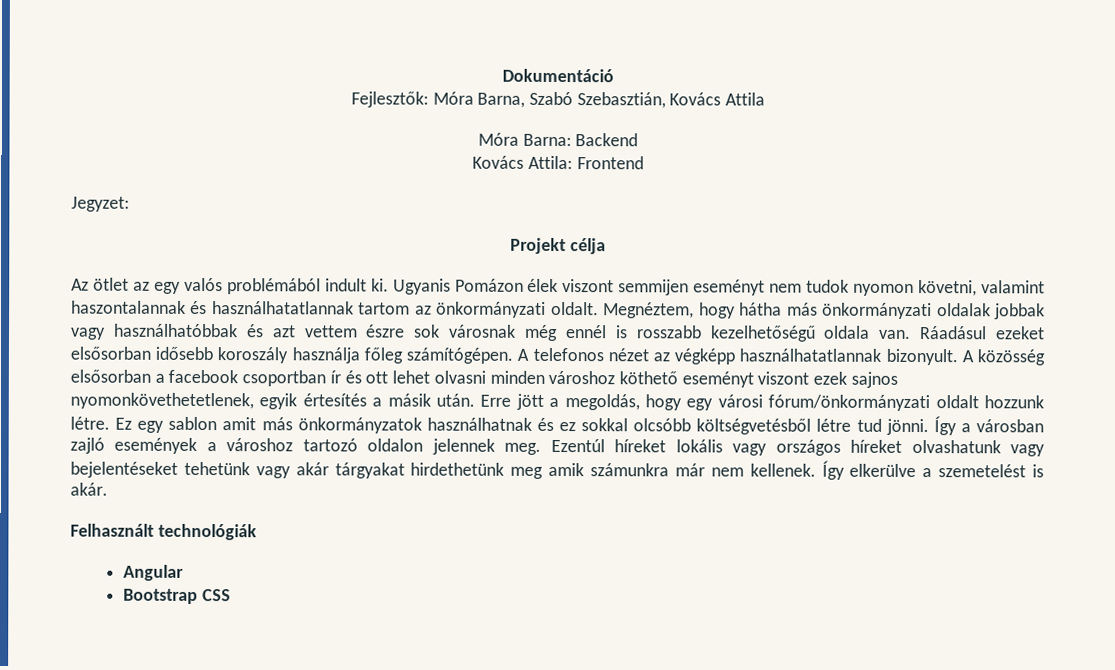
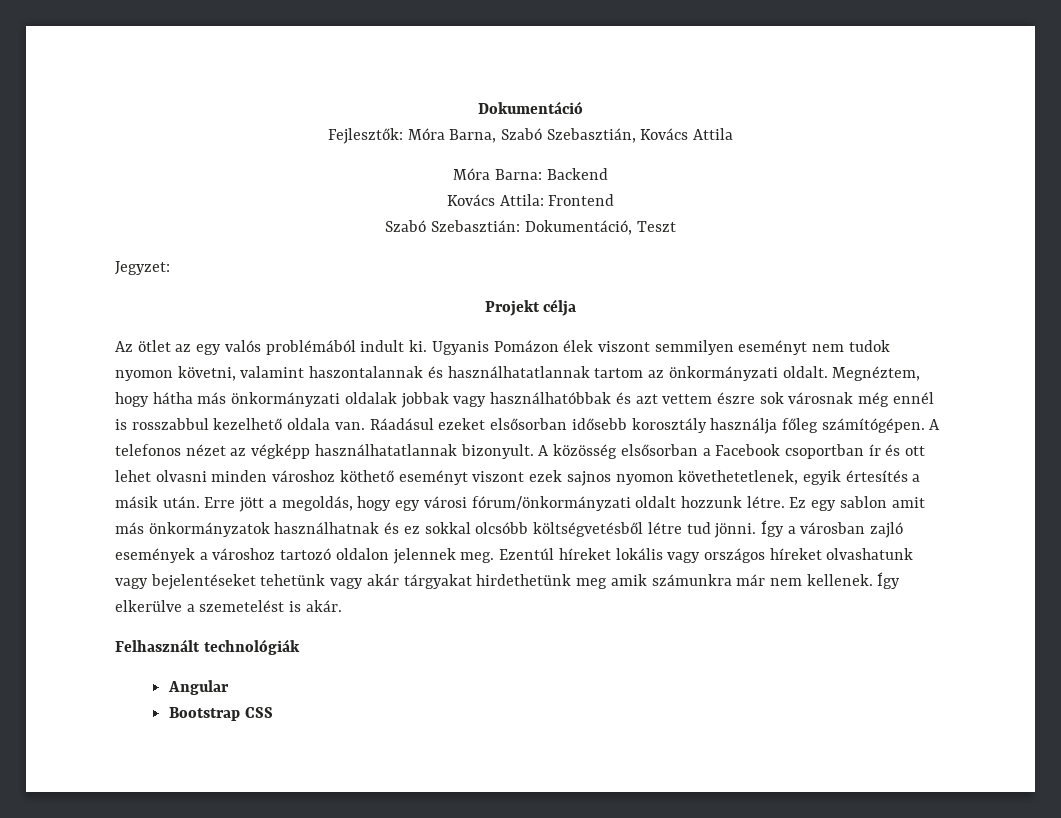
+ Szabó Szebasztián: Dokumentáció, Teszt
- Ugyanis Pomázon élek viszont semmijen eseményt nem tudok nyomon követni, valamint haszontalannak és használhatatlannak tartom az önkormányzati oldalt.
+ Ugyanis Pomázon élek viszont semmilyen eseményt nem tudok nyomon követni, valamint haszontalannak és használhatatlannak tartom az önkormányzati oldalt.
- Megnéztem, hogy hátha más önkormányzati oldalak jobbak vagy használhatóbbak és azt vettem észre sok városnak még ennél is rosszabb kezelhetőségű oldala van.
+ Megnéztem, hogy hátha más önkormányzati oldalak jobbak vagy használhatóbbak és azt vettem észre sok városnak még ennél is rosszabbul kezelhető oldala van.
- Ráadásul ezeket elsősorban idősebb koroszály használja főleg számítógépen.
+ Ráadásul ezeket elsősorban idősebb korosztály használja főleg számítógépen.
- A közösség elsősorban a facebook csoportban ír és ott lehet olvasni minden városhoz köthető eseményt viszont ezek sajnos nyomonkövethetetlenek, egyik értesítés a másik után.
+ A közösség elsősorban a Facebook csoportban ír és ott lehet olvasni minden városhoz köthető eseményt viszont ezek sajnos nyomon követhetetlenek, egyik értesítés a másik után.

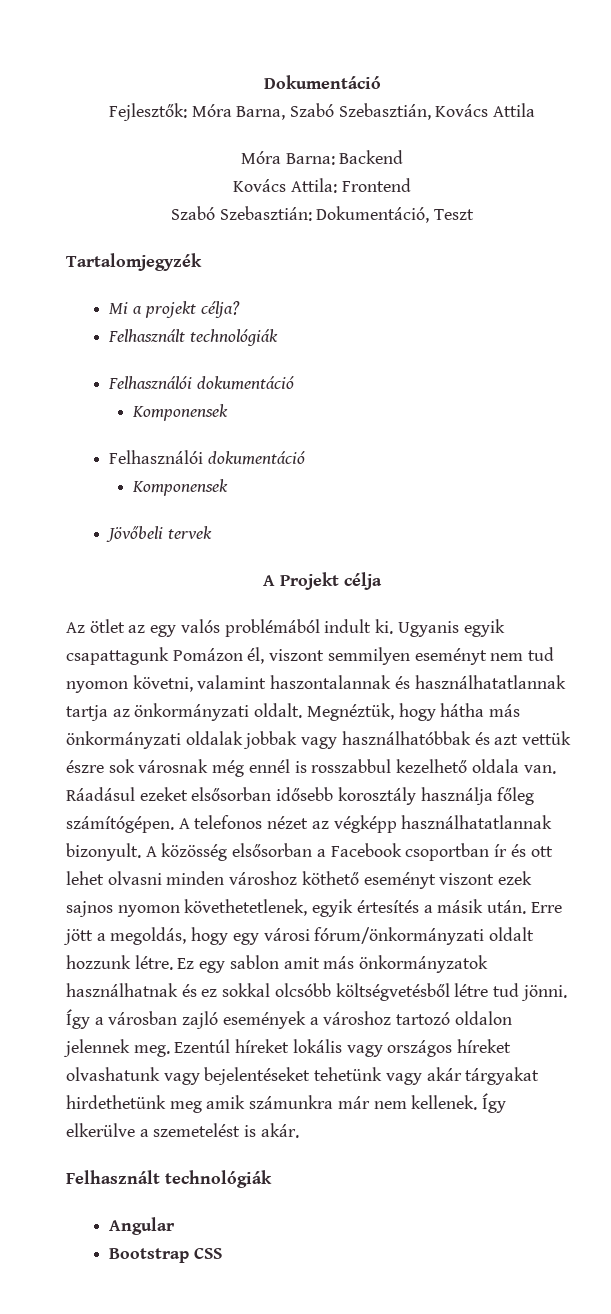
- Jegyzet:
- Projekt célja
+ Tartalomjegyzék
+ Mi a projekt célja?
+ Felhasznált technológiák
+ Felhasználói dokumentáció
+ Komponensek
+ Felhasználói dokumentáció
+ Komponensek
+ Jövőbeli tervek
+ A Projekt célja
- Ugyanis Pomázon élek viszont semmilyen eseményt nem tudok nyomon követni, valamint haszontalannak és használhatatlannak tartom az önkormányzati oldalt.
+ Ugyanis egyik csapattagunk Pomázon él, viszont semmilyen eseményt nem tud nyomon követni, valamint haszontalannak és használhatatlannak tartja az önkormányzati oldalt.
- Megnéztem, hogy hátha más önkormányzati oldalak jobbak vagy használhatóbbak és azt vettem észre sok városnak még ennél is rosszabbul kezelhető oldala van.
+ Megnéztük, hogy hátha más önkormányzati oldalak jobbak vagy használhatóbbak és azt vettük észre sok városnak még ennél is rosszabbul kezelhető oldala van.

